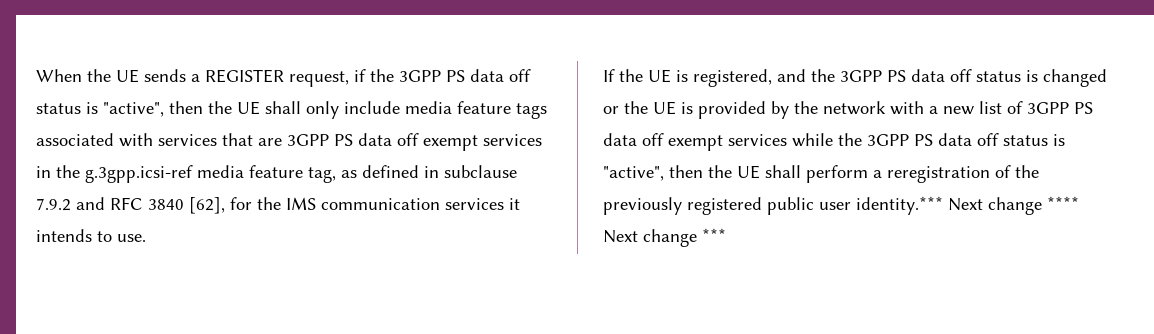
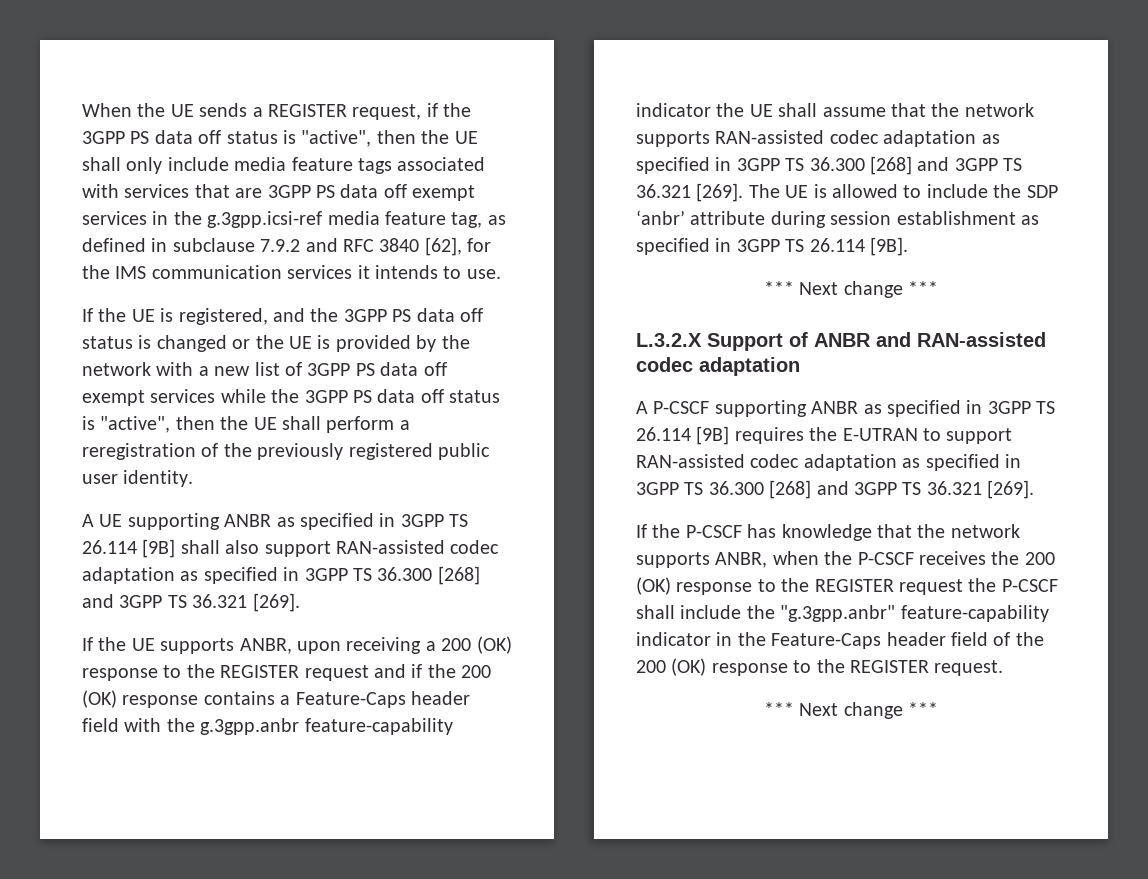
- If the UE is registered, and the 3GPP PS data off status is changed or the UE is provided by the network with a new list of 3GPP PS data off exempt services while the 3GPP PS data off status is "active", then the UE shall perform a reregistration of the previously registered public user identity.*** Next change **** Next change ***
+ If the UE is registered, and the 3GPP PS data off status is changed or the UE is provided by the network with a new list of 3GPP PS data off exempt services while the 3GPP PS data off status is "active", then the UE shall perform a reregistration of the previously registered public user identity.
+ A UE supporting ANBR as specified in 3GPP TS 26.114 [9B] shall also support RAN-assisted codec adaptation as specified in 3GPP TS 36.300 [268] and 3GPP TS 36.321 [269].
+ If the UE supports ANBR, upon receiving a 200 (OK) response to the REGISTER request and if the 200 (OK) response contains a Feature-Caps header field with the g.3gpp.anbr feature-capability indicator the UE shall assume that the network supports RAN-assisted codec adaptation as specified in 3GPP TS 36.300 [268] and 3GPP TS 36.321 [269]. The UE is allowed to include the SDP ‘anbr’ attribute during session establishment as specified in 3GPP TS 26.114 [9B].
+ *** Next change ***
+ L.3.2.X Support of ANBR and RAN-assisted codec adaptation
+ A P-CSCF supporting ANBR as specified in 3GPP TS 26.114 [9B] requires the E-UTRAN to support RAN-assisted codec adaptation as specified in 3GPP TS 36.300 [268] and 3GPP TS 36.321 [269].
+ If the P-CSCF has knowledge that the network supports ANBR, when the P-CSCF receives the 200 (OK) response to the REGISTER request the P-CSCF shall include the "g.3gpp.anbr" feature-capability indicator in the Feature-Caps header field of the 200 (OK) response to the REGISTER request.
+ *** Next change ***

